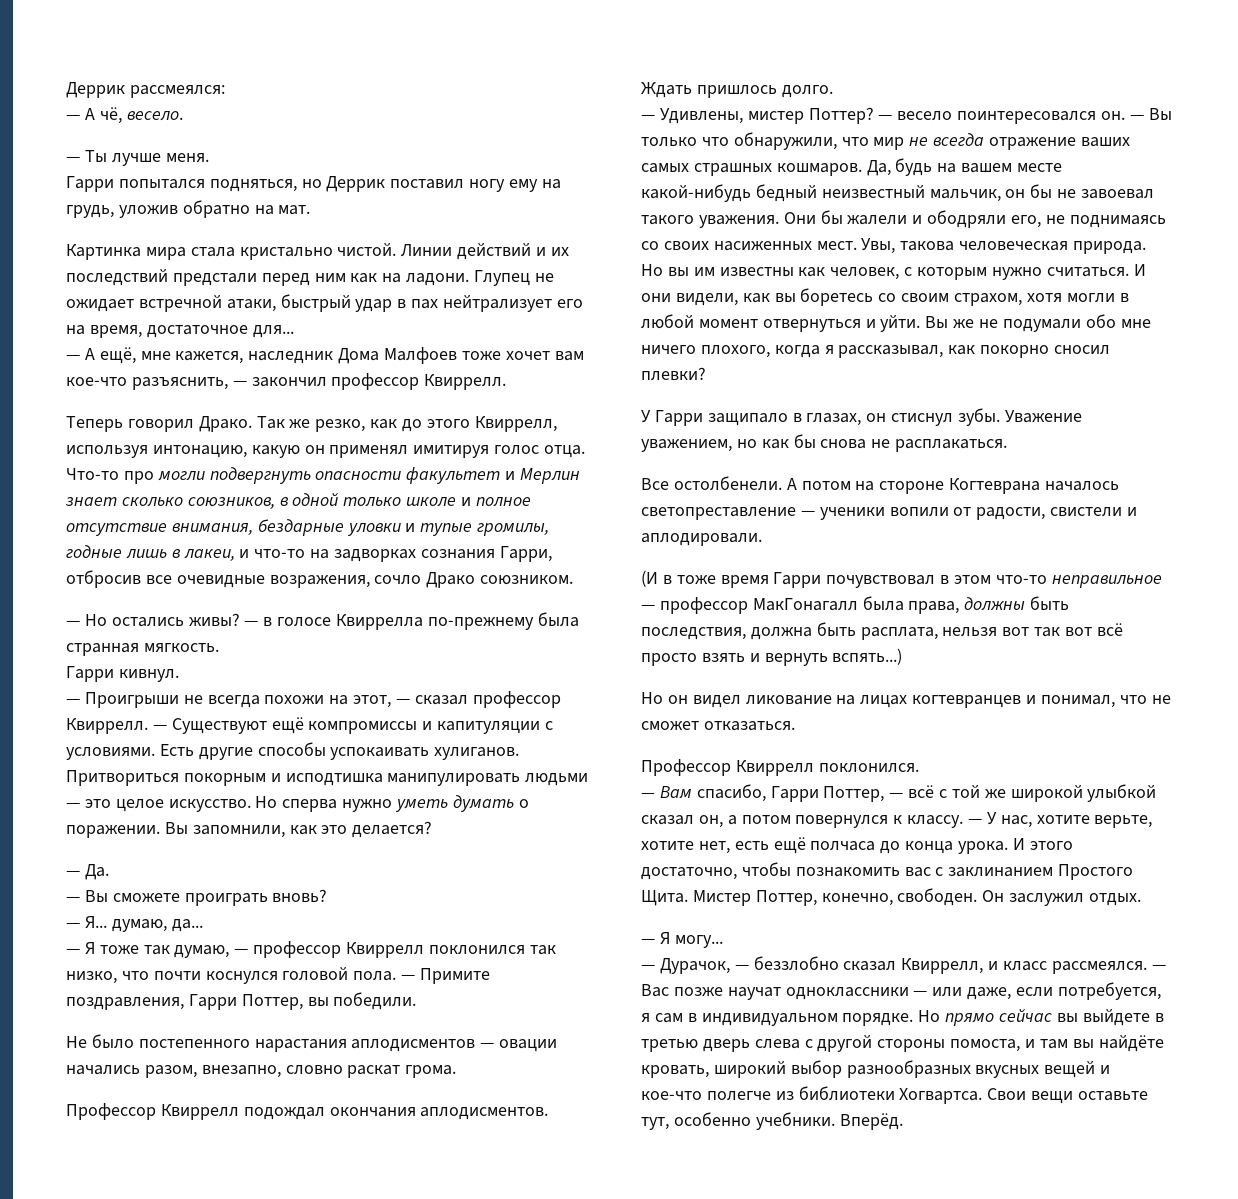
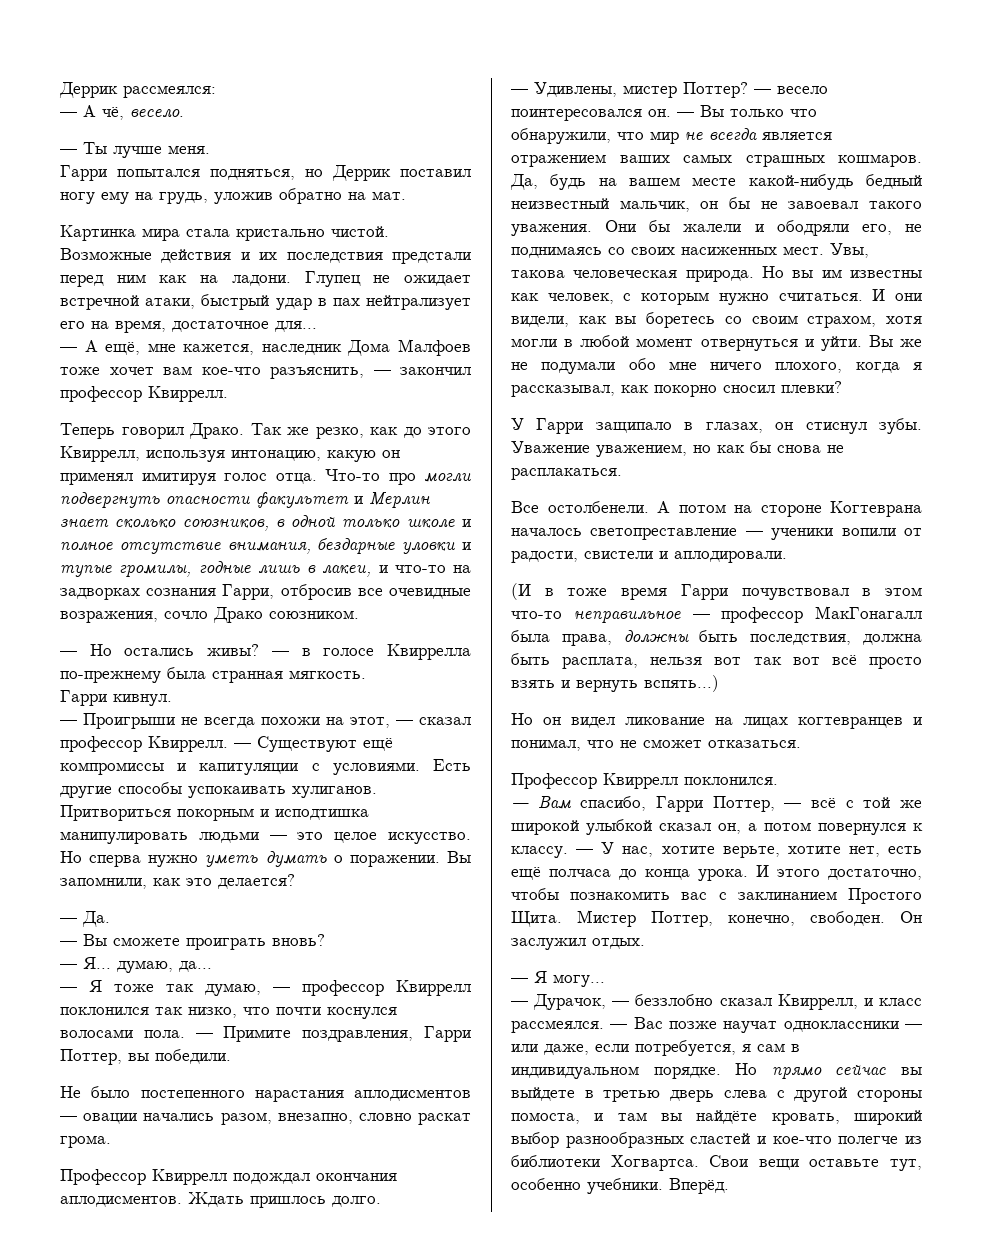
- Линии действий и их последствий предстали перед ним как на ладони.
+ Возможные действия и их последствия предстали перед ним как на ладони.
- — Я тоже так думаю, — профессор Квиррелл поклонился так низко, что почти коснулся головой пола.
+ — Я тоже так думаю, — профессор Квиррелл поклонился так низко, что почти коснулся волосами пола.
- — Вы только что обнаружили, что мир не всегда отражение ваших самых страшных кошмаров.
+ — Вы только что обнаружили, что мир не всегда является отражением ваших самых страшных кошмаров.
- Но прямо сейчас вы выйдете в третью дверь слева с другой стороны помоста, и там вы найдёте кровать, широкий выбор разнообразных вкусных вещей и кое-что полегче из библиотеки Хогвартса.
+ Но прямо сейчас вы выйдете в третью дверь слева с другой стороны помоста, и там вы найдёте кровать, широкий выбор разнообразных сластей и кое-что полегче из библиотеки Хогвартса.

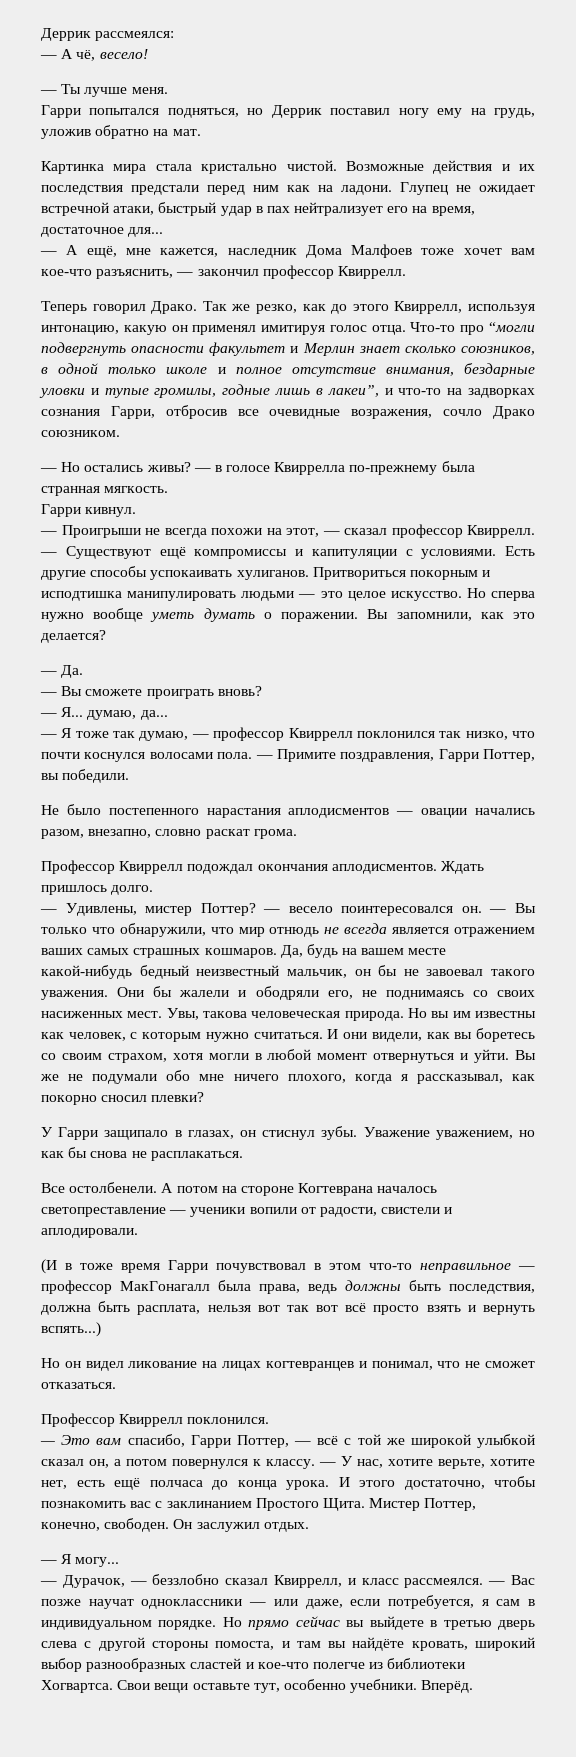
- — А чё, весело.
+ — А чё, весело!
- Что-то про могли подвергнуть опасности факультет и Мерлин знает сколько союзников, в одной только школе и полное отсутствие внимания, бездарные уловки и тупые громилы, годные лишь в лакеи, и что-то на задворках сознания Гарри, отбросив все очевидные возражения, сочло Драко союзником.
+ Что-то про “могли подвергнуть опасности факультет и Мерлин знает сколько союзников, в одной только школе и полное отсутствие внимания, бездарные уловки и тупые громилы, годные лишь в лакеи”, и что-то на задворках сознания Гарри, отбросив все очевидные возражения, сочло Драко союзником.
- Но сперва нужно уметь думать о поражении.
+ Но сперва нужно вообще уметь думать о поражении.
- — Вы только что обнаружили, что мир не всегда является отражением ваших самых страшных кошмаров.
+ — Вы только что обнаружили, что мир отнюдь не всегда является отражением ваших самых страшных кошмаров.
- (И в тоже время Гарри почувствовал в этом что-то неправильное — профессор МакГонагалл была права, должны быть последствия, должна быть расплата, нельзя вот так вот всё просто взять и вернуть вспять...)
+ (И в тоже время Гарри почувствовал в этом что-то неправильное — профессор МакГонагалл была права, ведь должны быть последствия, должна быть расплата, нельзя вот так вот всё просто взять и вернуть вспять...)
- — Вам спасибо, Гарри Поттер, — всё с той же широкой улыбкой сказал он, а потом повернулся к классу.
+ — Это вам спасибо, Гарри Поттер, — всё с той же широкой улыбкой сказал он, а потом повернулся к классу.

